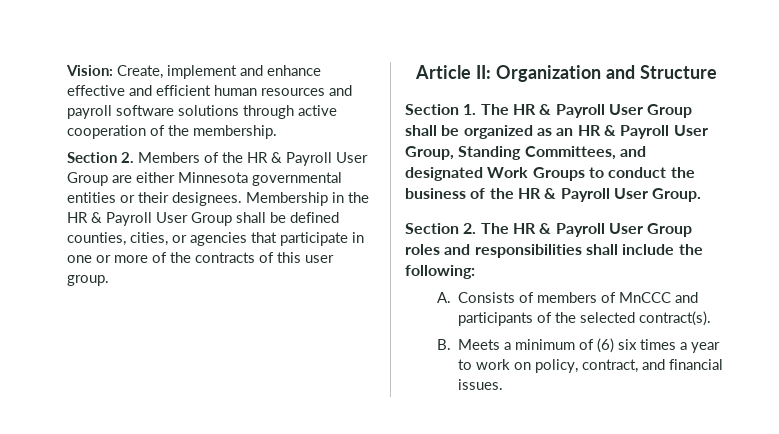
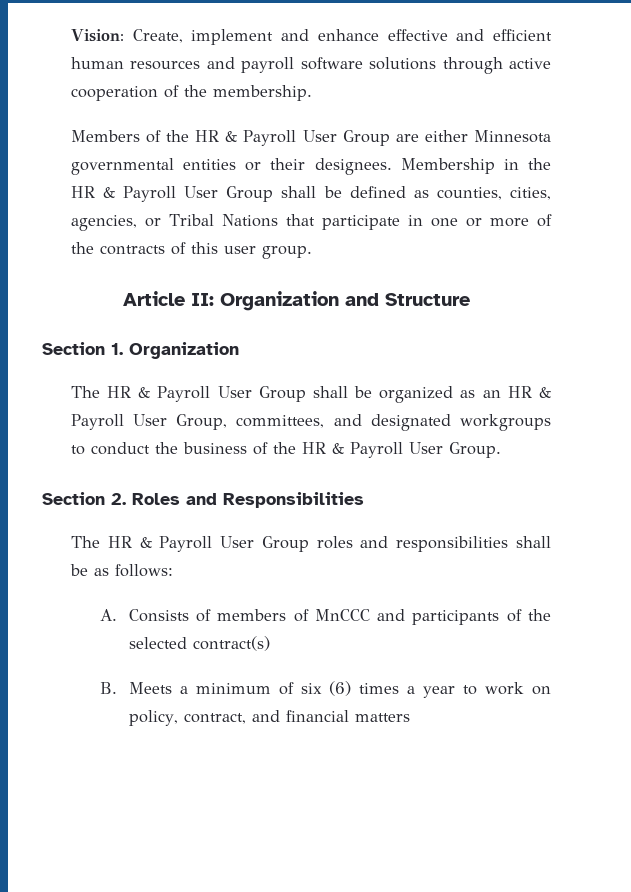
- Section 2. Members of the HR & Payroll User Group are either Minnesota governmental entities or their designees.
+ Members of the HR & Payroll User Group are either Minnesota governmental entities or their designees.
- Membership in the HR & Payroll User Group shall be defined counties, cities, or agencies that participate in one or more of the contracts of this user group.
+ Membership in the HR & Payroll User Group shall be defined as counties, cities, agencies, or Tribal Nations that participate in one or more of the contracts of this user group.
- Section 1. The HR & Payroll User Group shall be organized as an HR & Payroll User Group, Standing Committees, and designated Work Groups to conduct the business of the HR & Payroll User Group.
+ Section 1. Organization
+ The HR & Payroll User Group shall be organized as an HR & Payroll User Group, committees, and designated workgroups to conduct the business of the HR & Payroll User Group.
- Section 2. The HR & Payroll User Group roles and responsibilities shall include the following:
+ Section 2. Roles and Responsibilities
+ The HR & Payroll User Group roles and responsibilities shall be as follows:
- A. Consists of members of MnCCC and participants of the selected contract(s).
+ A. Consists of members of MnCCC and participants of the selected contract(s)
- B. Meets a minimum of (6) six times a year to work on policy, contract, and financial issues.
+ B. Meets a minimum of six (6) times a year to work on policy, contract, and financial matters

